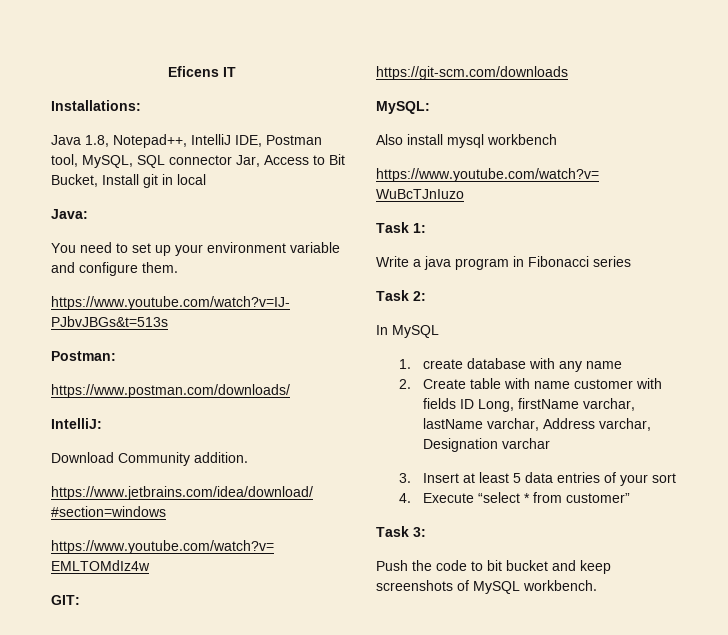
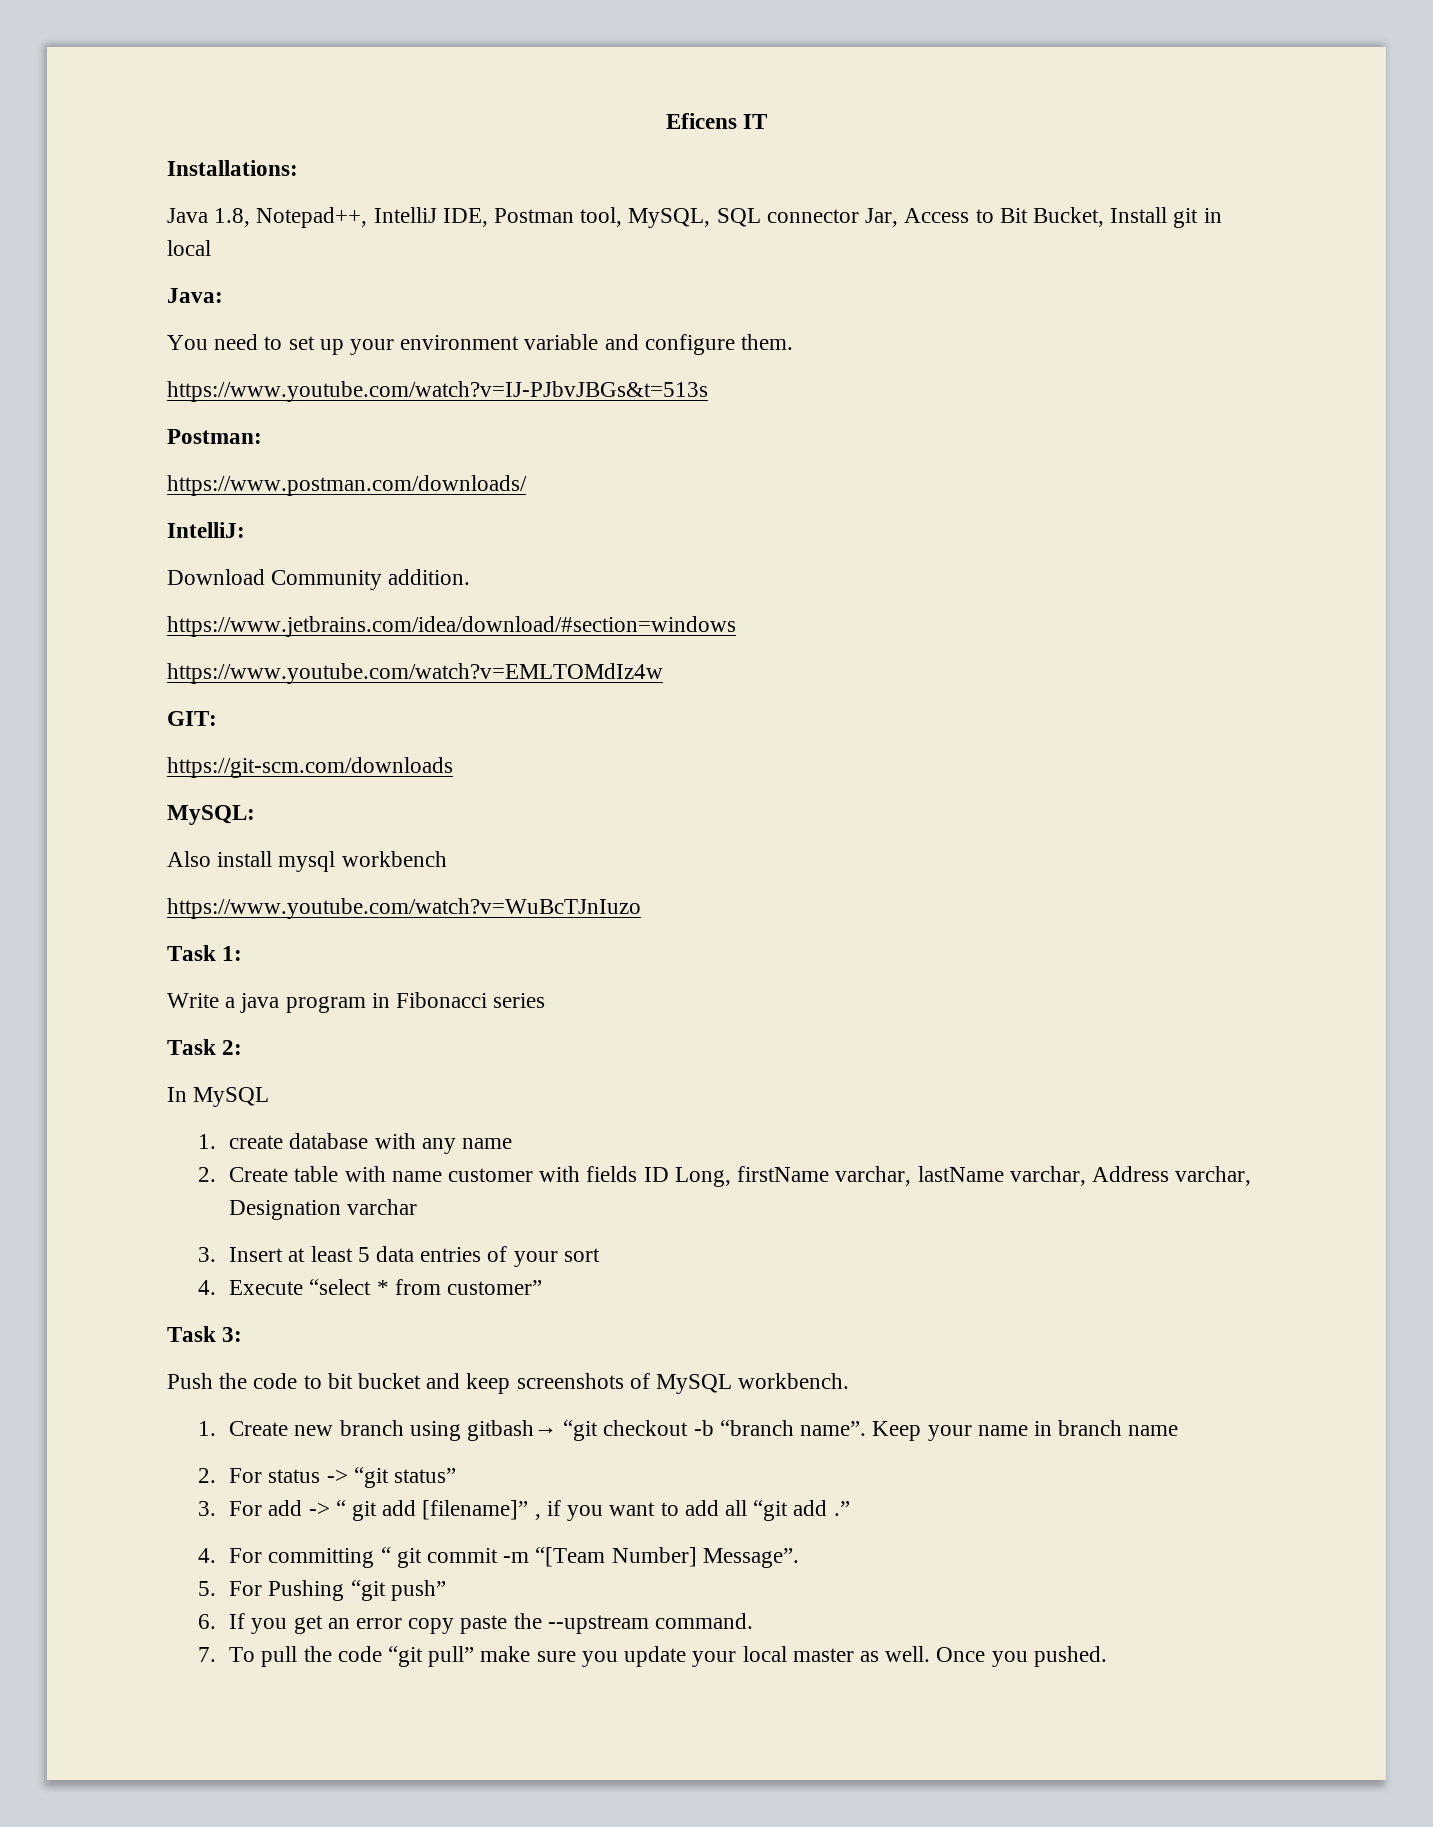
+ 1. Create new branch using gitbash→ “git checkout -b “branch name”. Keep your name in branch name
+ 2. For status -> “git status”
+ 3. For add -> “ git add [filename]” , if you want to add all “git add .”
+ 4. For committing “ git commit -m “[Team Number] Message”.
+ 5. For Pushing “git push”
+ 6. If you get an error copy paste the --upstream command.
+ 7. To pull the code “git pull” make sure you update your local master as well. Once you pushed.

